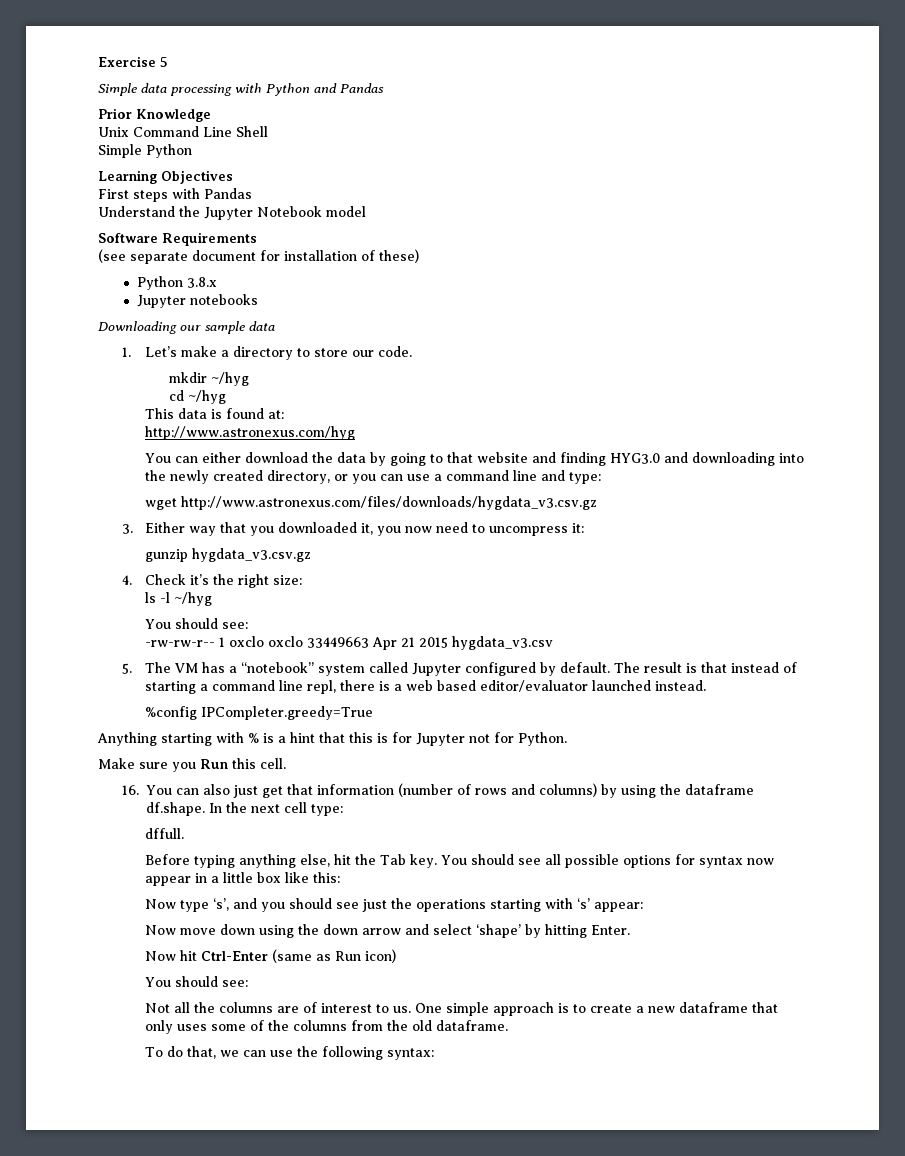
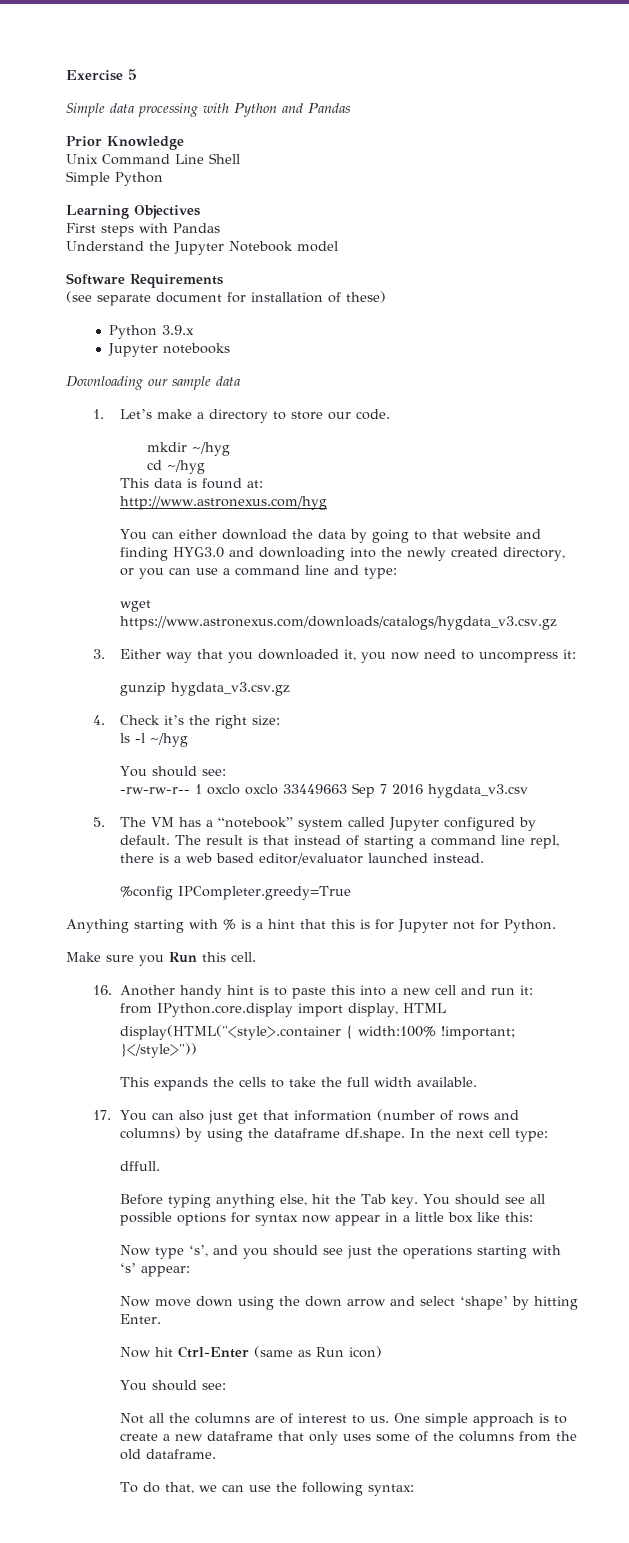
- Python 3.8.x
+ Python 3.9.x
- wget http://www.astronexus.com/files/downloads/hygdata_v3.csv.gz
+ wget https://www.astronexus.com/downloads/catalogs/hygdata_v3.csv.gz
- -rw-rw-r-- 1 oxclo oxclo 33449663 Apr 21 2015 hygdata_v3.csv
+ -rw-rw-r-- 1 oxclo oxclo 33449663 Sep 7 2016 hygdata_v3.csv
- 16. You can also just get that information (number of rows and columns) by using the dataframe df.shape. In the next cell type:
+ 16. Another handy hint is to paste this into a new cell and run it:
+ from IPython.core.display import display, HTML
+ display(HTML("<style>.container { width:100% !important; }</style>"))
+ This expands the cells to take the full width available.
+ 17. You can also just get that information (number of rows and columns) by using the dataframe df.shape. In the next cell type:

